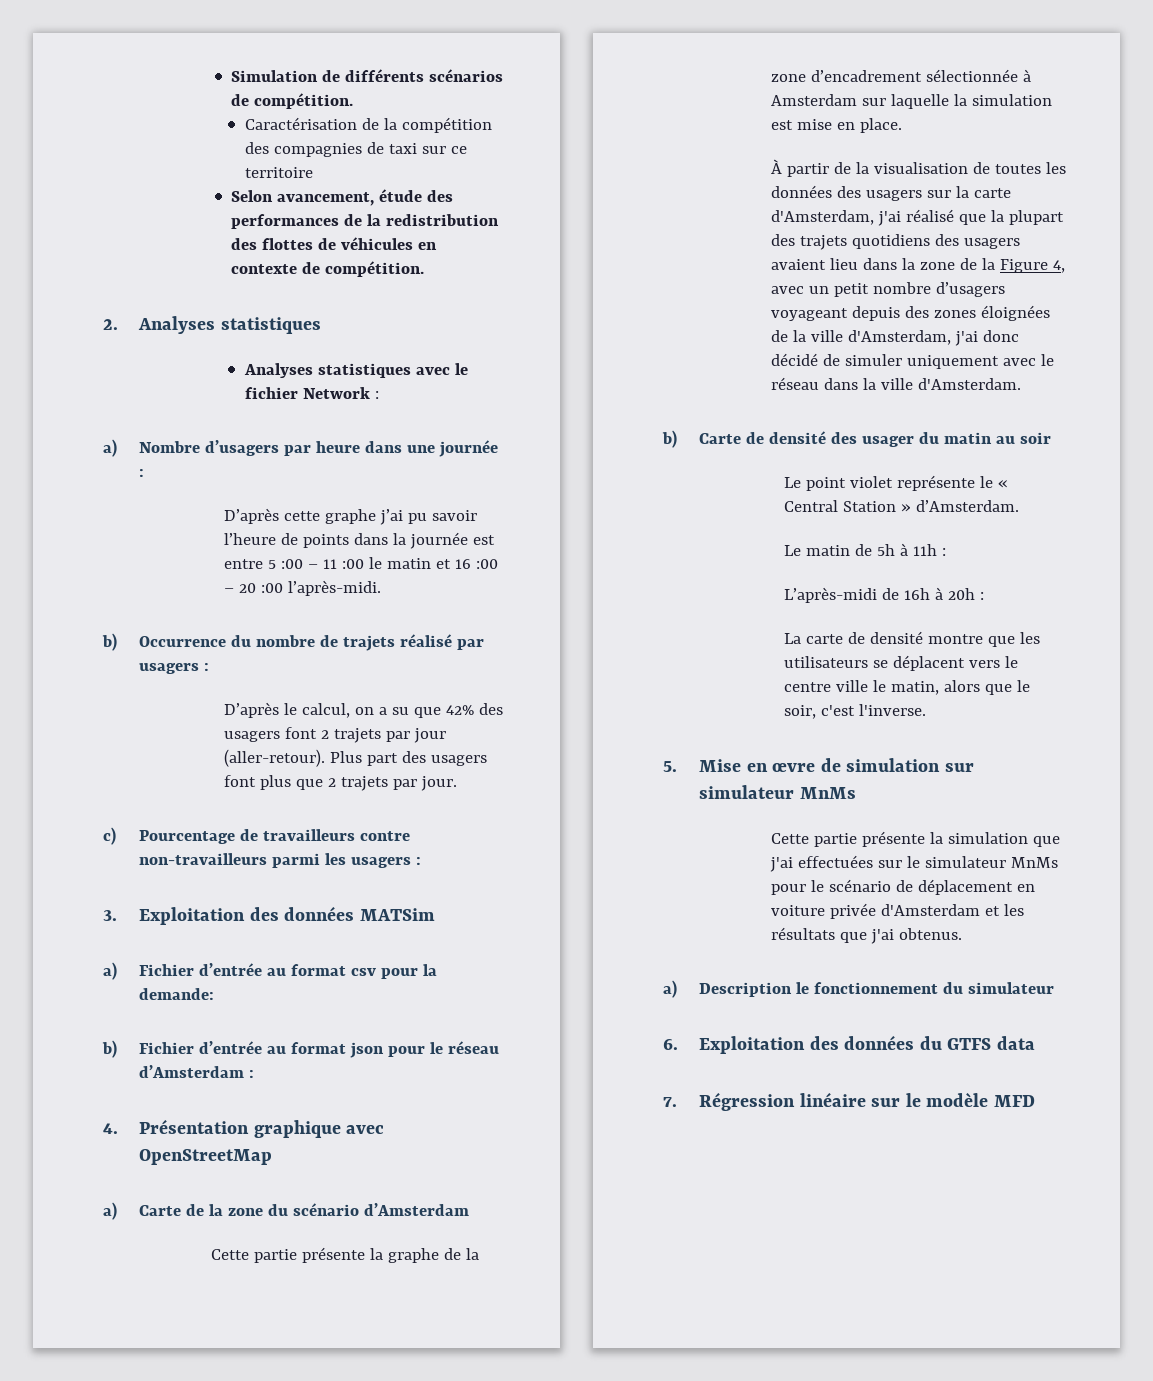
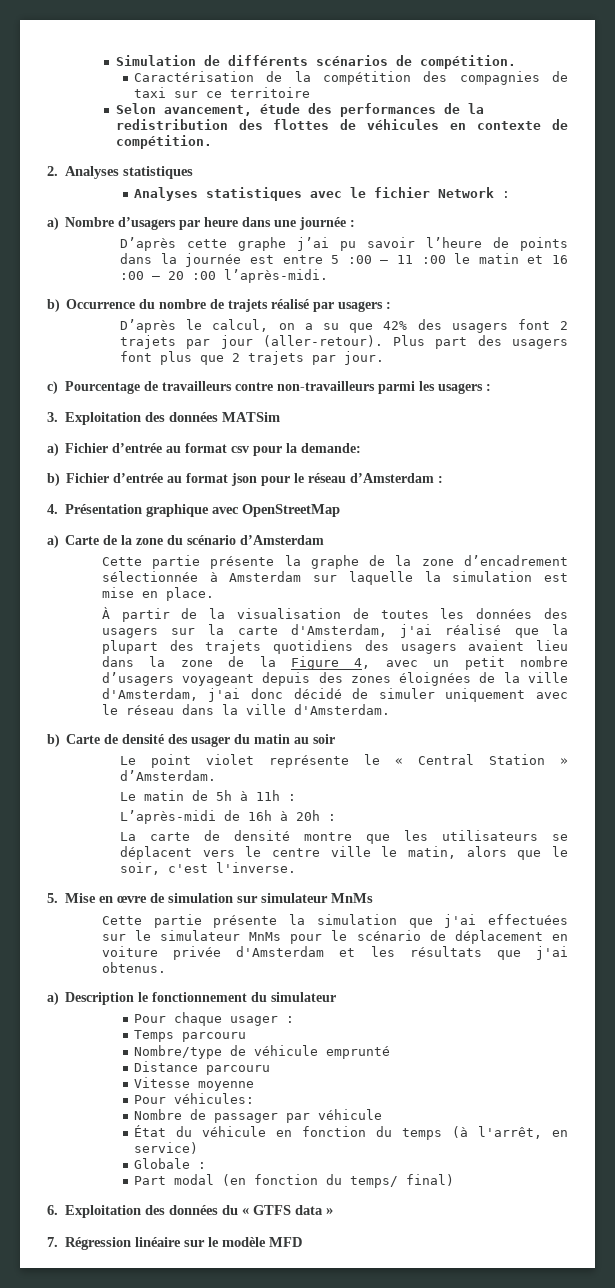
+ Pour chaque usager :
+ Temps parcouru
+ Nombre/type de véhicule emprunté
+ Distance parcouru
+ Vitesse moyenne
+ Pour véhicules:
+ Nombre de passager par véhicule
+ État du véhicule en fonction du temps (à l'arrêt, en service)
+ Globale :
+ Part modal (en fonction du temps/ final)
- 6. Exploitation des données du GTFS data
+ 6. Exploitation des données du « GTFS data »

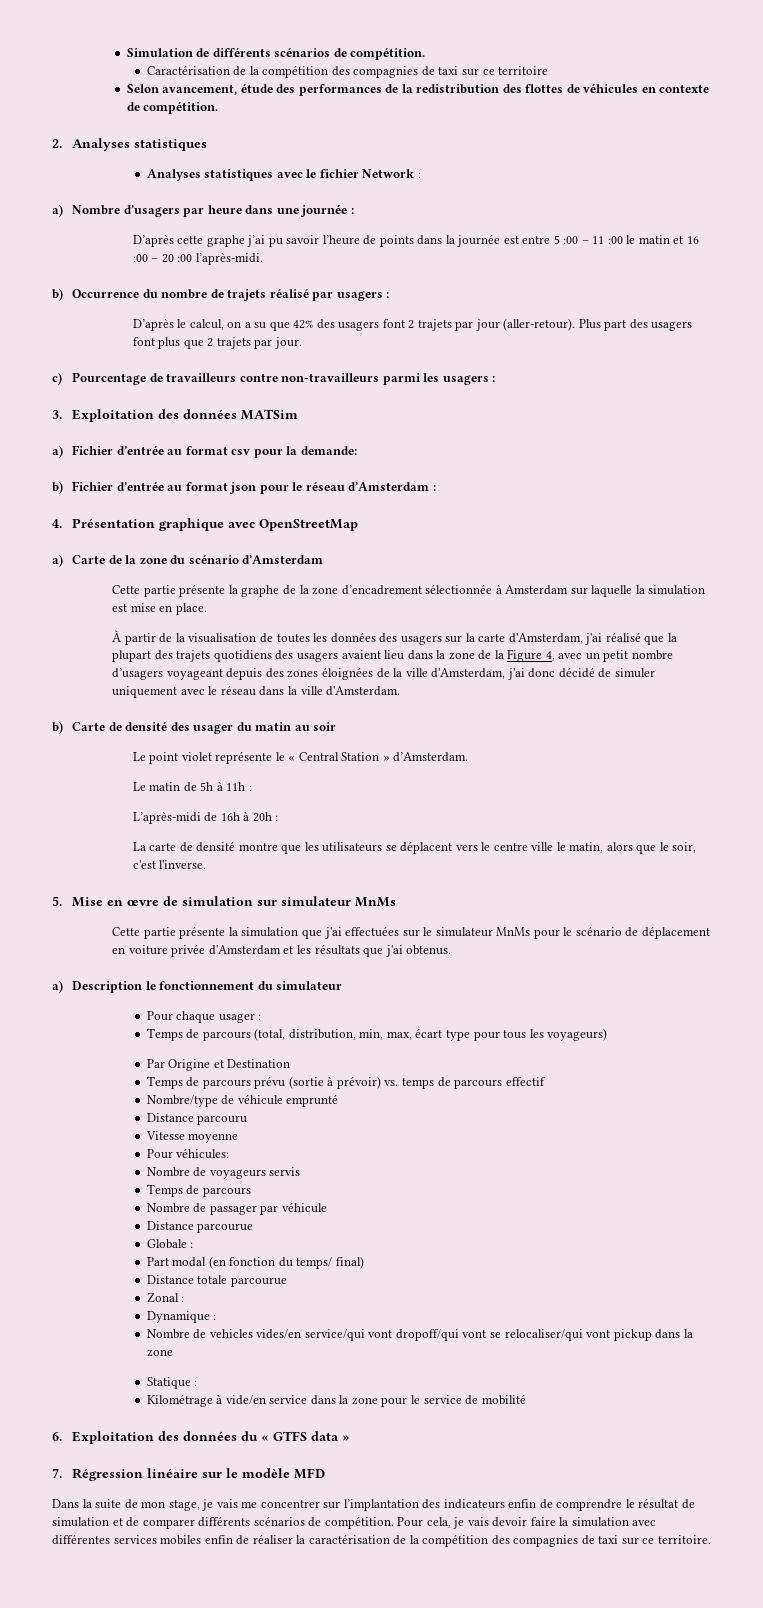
- Temps parcouru
+ Temps de parcours (total, distribution, min, max, écart type pour tous les voyageurs)
+ Par Origine et Destination
+ Temps de parcours prévu (sortie à prévoir) vs. temps de parcours effectif
+ Nombre de voyageurs servis
+ Temps de parcours
- État du véhicule en fonction du temps (à l'arrêt, en service)
+ Distance parcourue
+ Distance totale parcourue
+ Zonal :
+ Dynamique :
+ Nombre de vehicles vides/en service/qui vont dropoff/qui vont se relocaliser/qui vont pickup dans la zone
+ Statique :
+ Kilométrage à vide/en service dans la zone pour le service de mobilité
+ Dans la suite de mon stage, je vais me concentrer sur l’implantation des indicateurs enfin de comprendre le résultat de simulation et de comparer différents scénarios de compétition. Pour cela, je vais devoir faire la simulation avec différentes services mobiles enfin de réaliser la caractérisation de la compétition des compagnies de taxi sur ce territoire.

